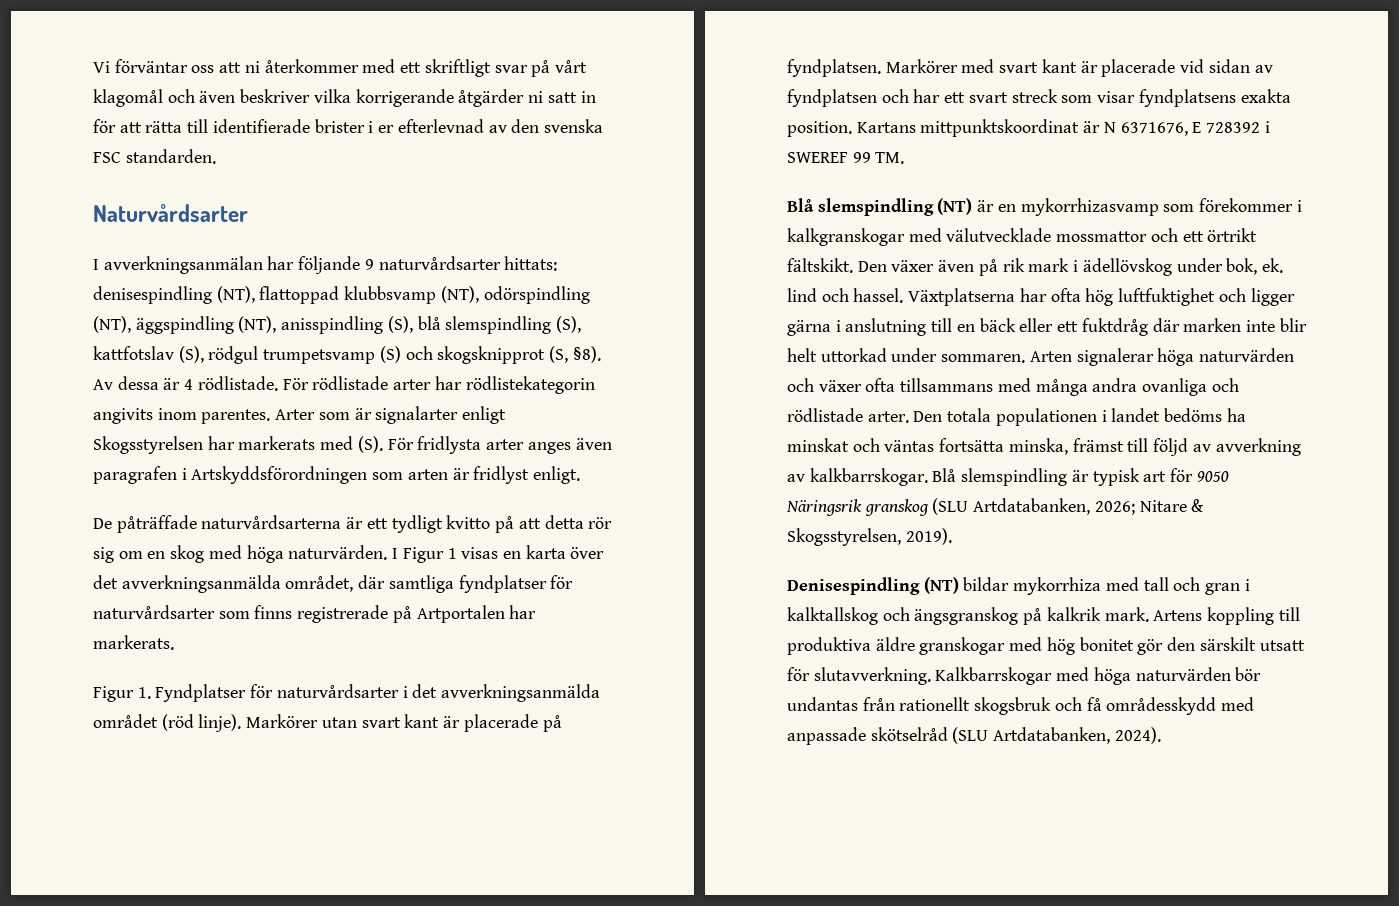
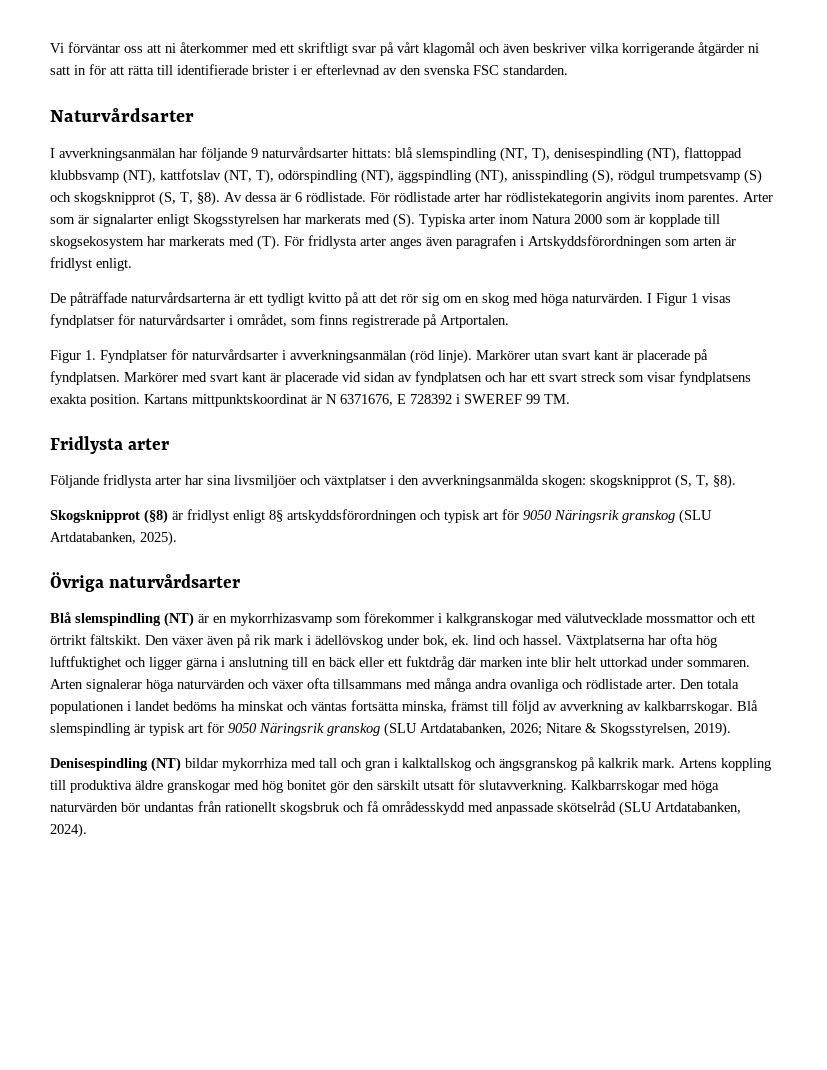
- I avverkningsanmälan har följande 9 naturvårdsarter hittats: denisespindling (NT), flattoppad klubbsvamp (NT), odörspindling (NT), äggspindling (NT), anisspindling (S), blå slemspindling (S), kattfotslav (S), rödgul trumpetsvamp (S) och skogsknipprot (S, §8).
+ I avverkningsanmälan har följande 9 naturvårdsarter hittats: blå slemspindling (NT, T), denisespindling (NT), flattoppad klubbsvamp (NT), kattfotslav (NT, T), odörspindling (NT), äggspindling (NT), anisspindling (S), rödgul trumpetsvamp (S) och skogsknipprot (S, T, §8).
- Av dessa är 4 rödlistade.
+ Av dessa är 6 rödlistade.
- Arter som är signalarter enligt Skogsstyrelsen har markerats med (S). För fridlysta arter anges även paragrafen i Artskyddsförordningen som arten är fridlyst enligt.
+ Arter som är signalarter enligt Skogsstyrelsen har markerats med (S). Typiska arter inom Natura 2000 som är kopplade till skogsekosystem har markerats med (T). För fridlysta arter anges även paragrafen i Artskyddsförordningen som arten är fridlyst enligt.
- De påträffade naturvårdsarterna är ett tydligt kvitto på att detta rör sig om en skog med höga naturvärden.
+ De påträffade naturvårdsarterna är ett tydligt kvitto på att det rör sig om en skog med höga naturvärden.
- I Figur 1 visas en karta över det avverkningsanmälda området, där samtliga fyndplatser för naturvårdsarter som finns registrerade på Artportalen har markerats.
+ I Figur 1 visas fyndplatser för naturvårdsarter i området, som finns registrerade på Artportalen.
- Figur 1. Fyndplatser för naturvårdsarter i det avverkningsanmälda området (röd linje).
+ Figur 1. Fyndplatser för naturvårdsarter i avverkningsanmälan (röd linje).
+ Fridlysta arter
+ Följande fridlysta arter har sina livsmiljöer och växtplatser i den avverkningsanmälda skogen: skogsknipprot (S, T, §8).
+ Skogsknipprot (§8) är fridlyst enligt 8§ artskyddsförordningen och typisk art för 9050 Näringsrik granskog (SLU Artdatabanken, 2025).
+ Övriga naturvårdsarter

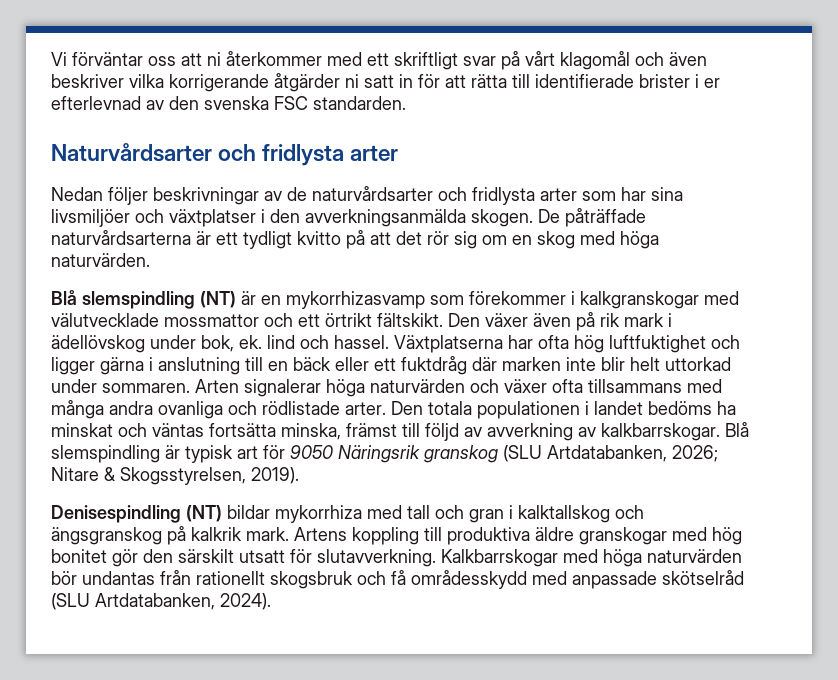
- Naturvårdsarter
- I avverkningsanmälan har följande 9 naturvårdsarter hittats: blå slemspindling (NT, T), denisespindling (NT), flattoppad klubbsvamp (NT), kattfotslav (NT, T), odörspindling (NT), äggspindling (NT), anisspindling (S), rödgul trumpetsvamp (S) och skogsknipprot (S, T, §8). Av dessa är 6 rödlistade. För rödlistade arter har rödlistekategorin angivits inom parentes. Arter som är signalarter enligt Skogsstyrelsen har markerats med (S). Typiska arter inom Natura 2000 som är kopplade till skogsekosystem har markerats med (T). För fridlysta arter anges även paragrafen i Artskyddsförordningen som arten är fridlyst enligt.
- De påträffade naturvårdsarterna är ett tydligt kvitto på att det rör sig om en skog med höga naturvärden. I Figur 1 visas fyndplatser för naturvårdsarter i området, som finns registrerade på Artportalen.
- Figur 1. Fyndplatser för naturvårdsarter i avverkningsanmälan (röd linje). Markörer utan svart kant är placerade på fyndplatsen. Markörer med svart kant är placerade vid sidan av fyndplatsen och har ett svart streck som visar fyndplatsens exakta position. Kartans mittpunktskoordinat är N 6371676, E 728392 i SWEREF 99 TM.
- Fridlysta arter
- Följande fridlysta arter har sina livsmiljöer och växtplatser i den avverkningsanmälda skogen: skogsknipprot (S, T, §8).
- Skogsknipprot (§8) är fridlyst enligt 8§ artskyddsförordningen och typisk art för 9050 Näringsrik granskog (SLU Artdatabanken, 2025).
- Övriga naturvårdsarter
+ Naturvårdsarter och fridlysta arter
+ Nedan följer beskrivningar av de naturvårdsarter och fridlysta arter som har sina livsmiljöer och växtplatser i den avverkningsanmälda skogen. De påträffade naturvårdsarterna är ett tydligt kvitto på att det rör sig om en skog med höga naturvärden.

